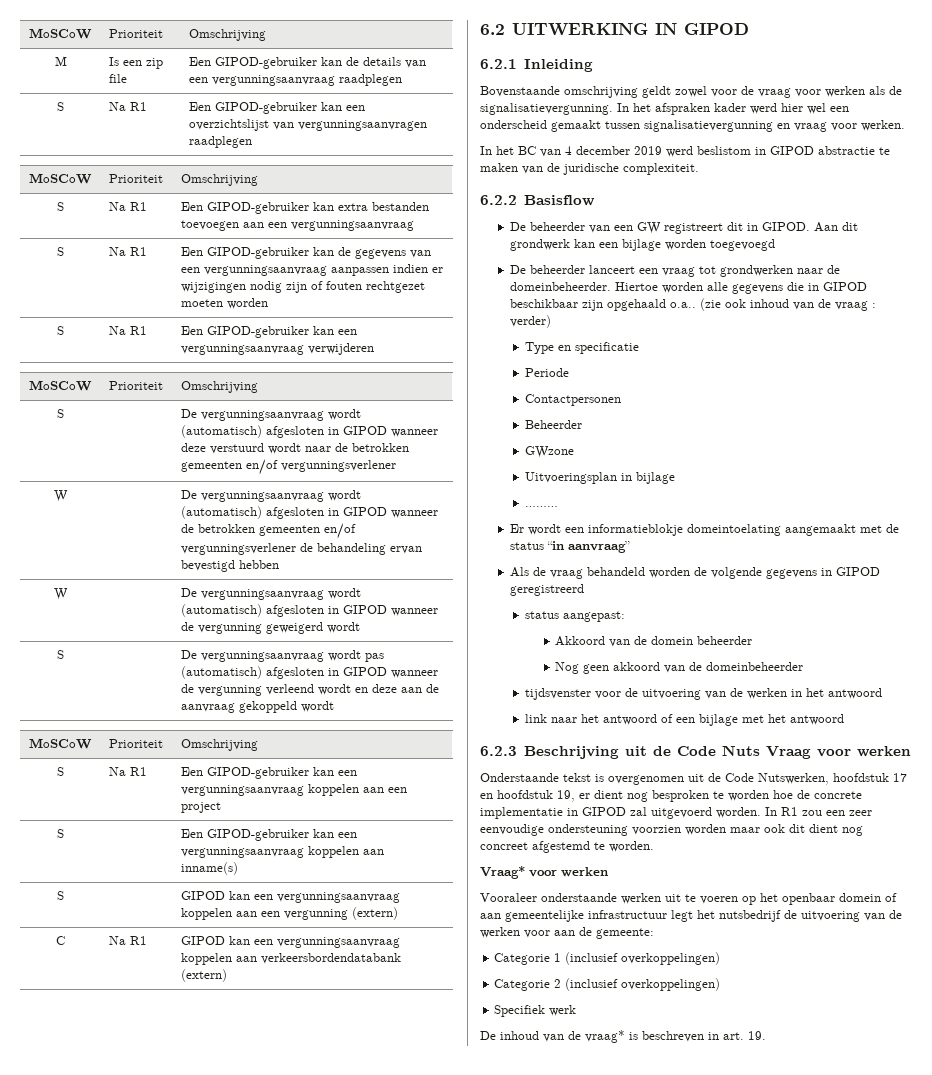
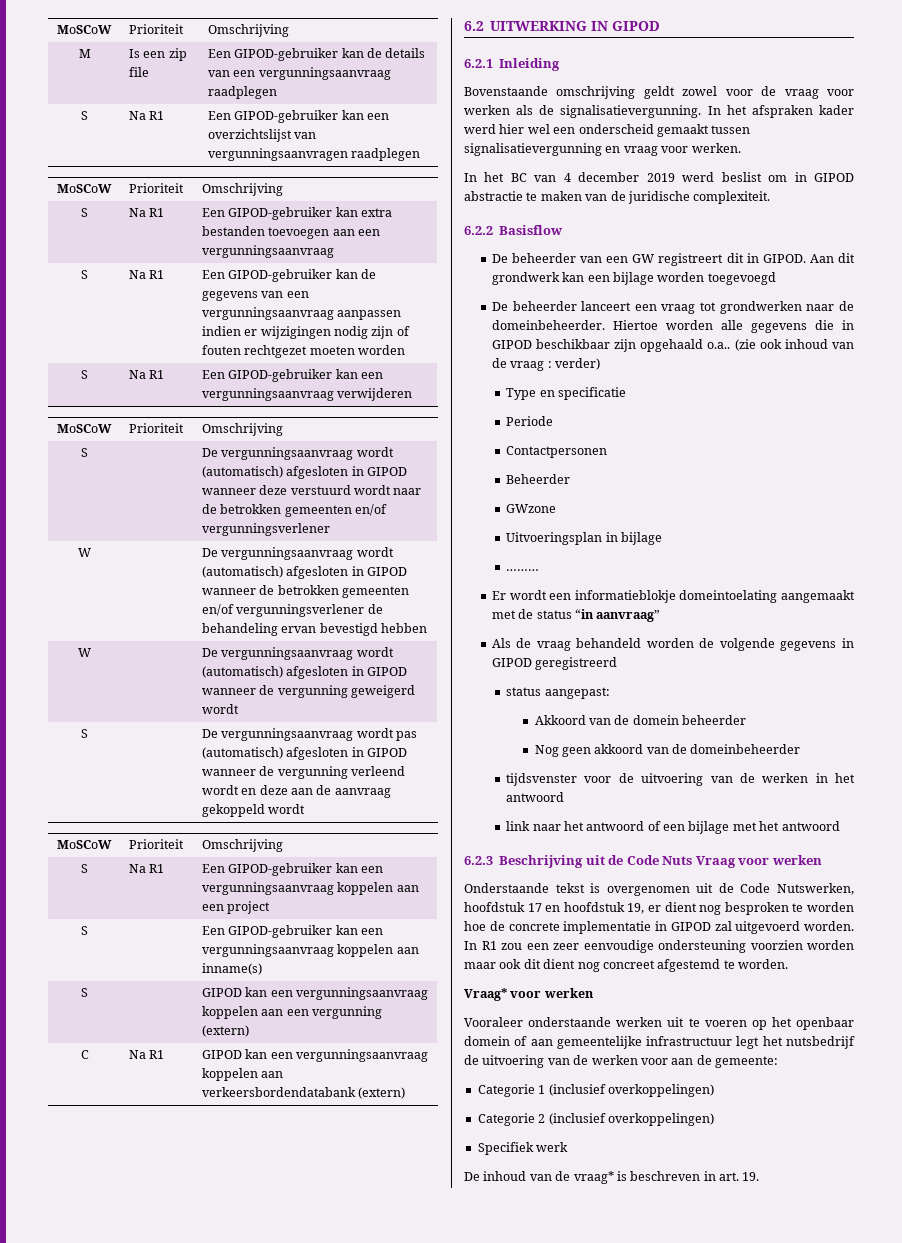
- In het BC van 4 december 2019 werd beslistom in GIPOD abstractie te maken van de juridische complexiteit.
+ In het BC van 4 december 2019 werd beslist om in GIPOD abstractie te maken van de juridische complexiteit.

